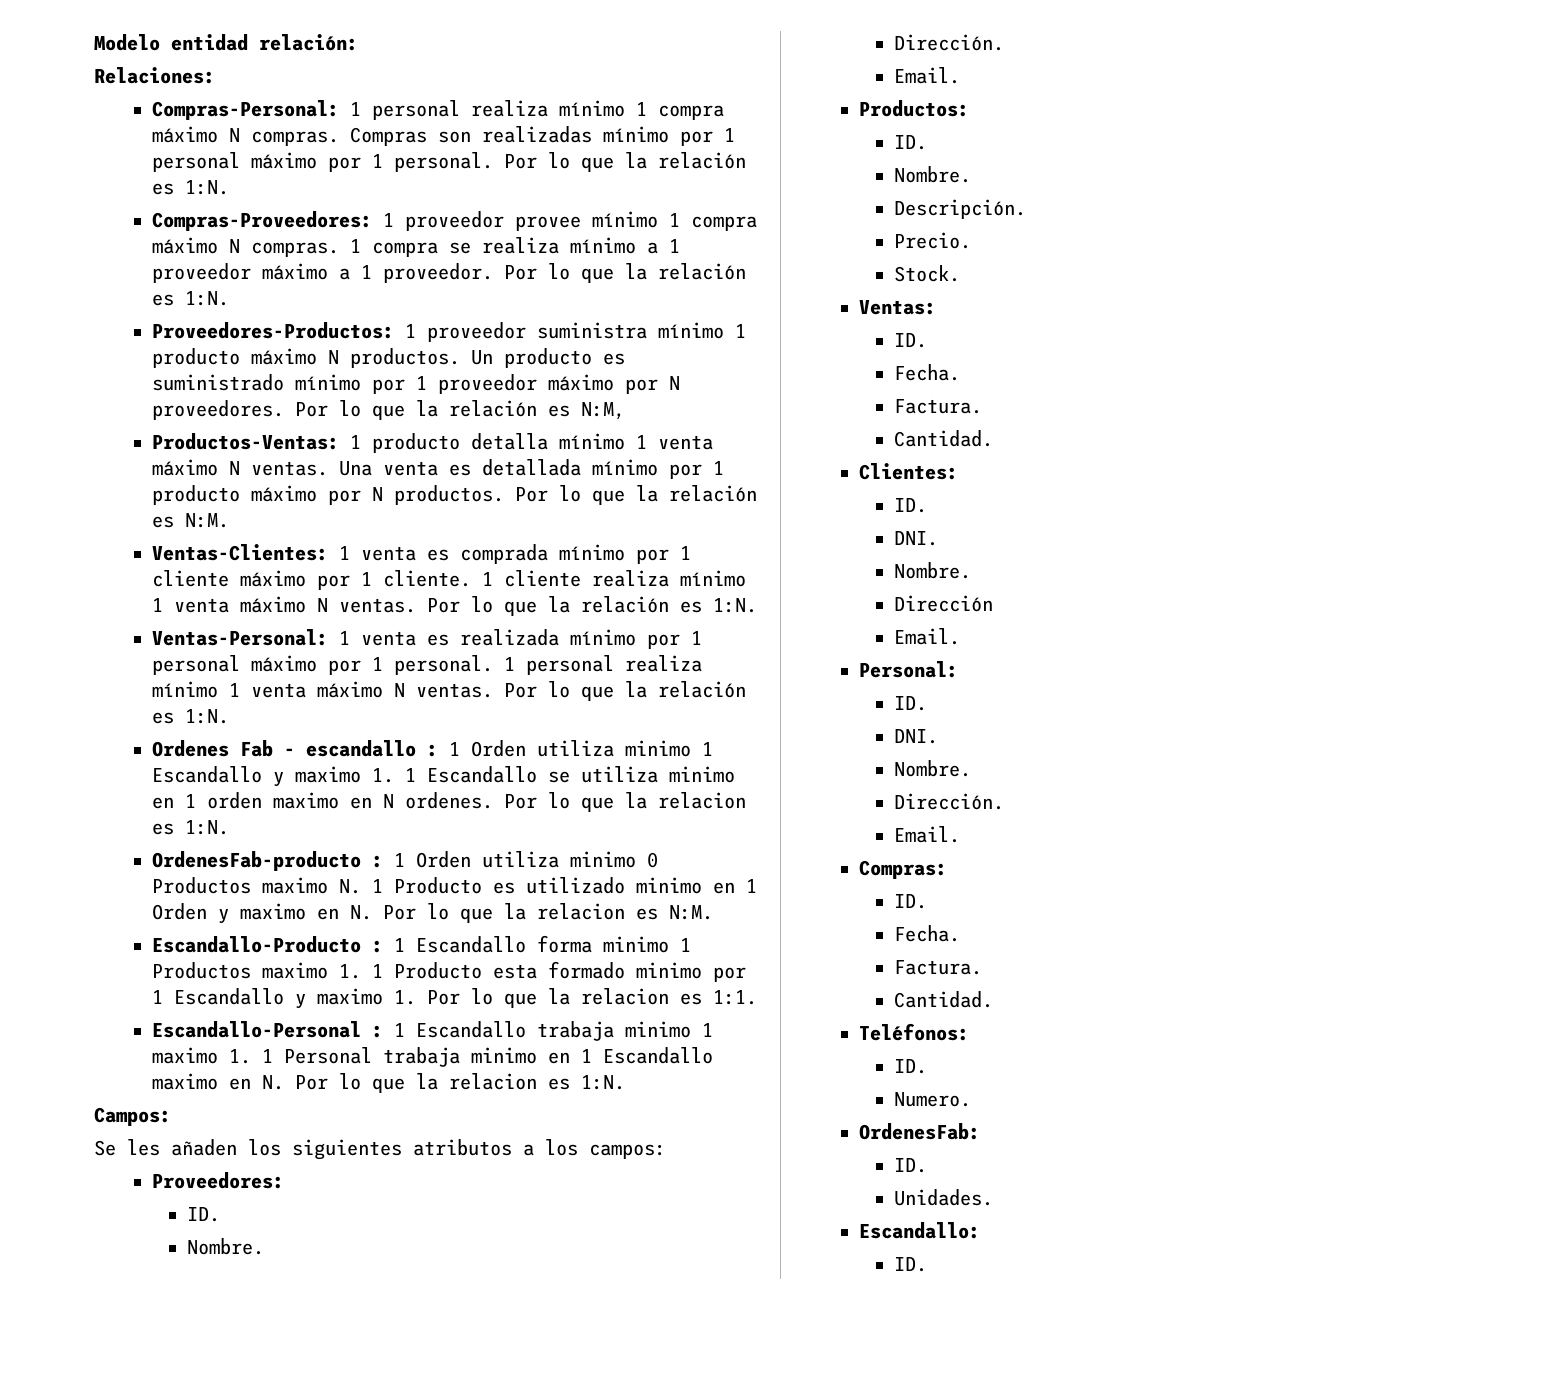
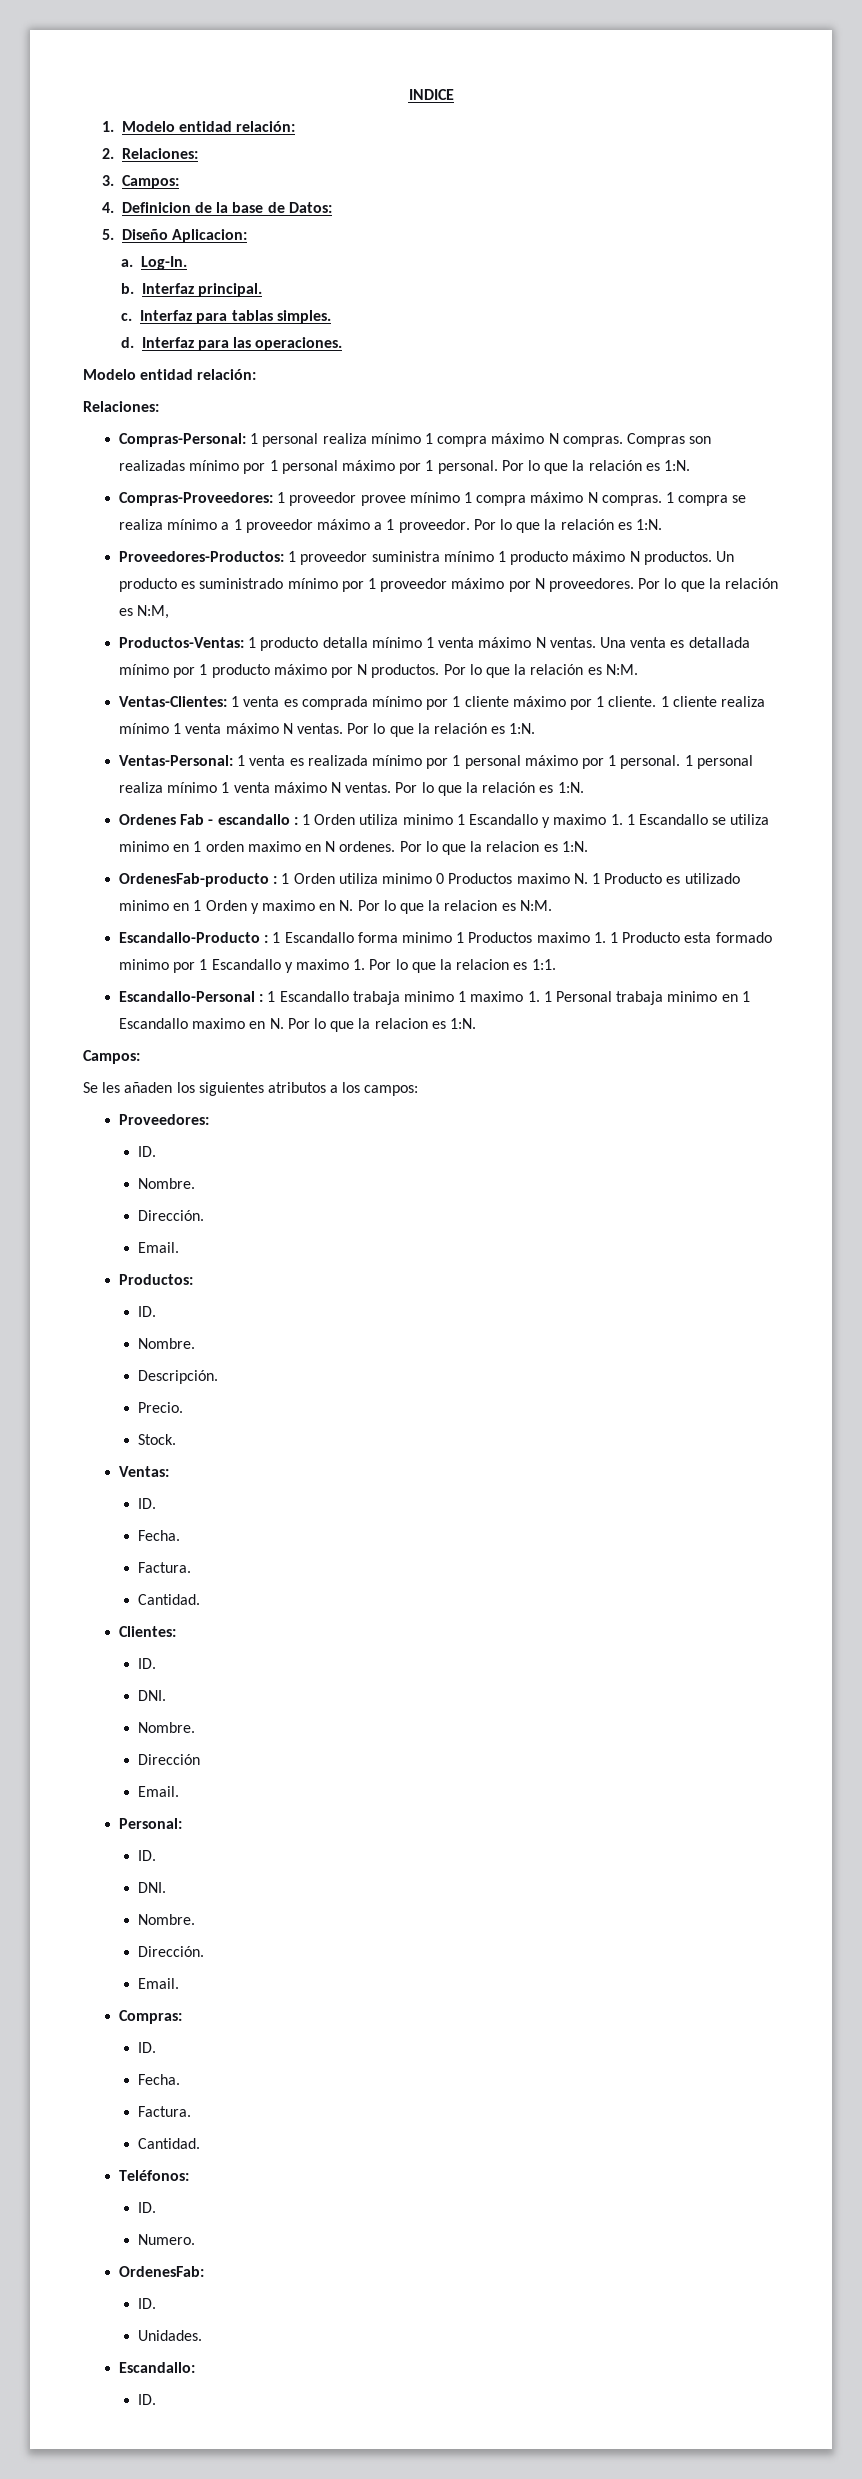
+ INDICE
+ 1. Modelo entidad relación:
+ 2. Relaciones:
+ 3. Campos:
+ 4. Definicion de la base de Datos:
+ 5. Diseño Aplicacion:
+ a. Log-In.
+ b. Interfaz principal.
+ c. Interfaz para tablas simples.
+ d. Interfaz para las operaciones.

